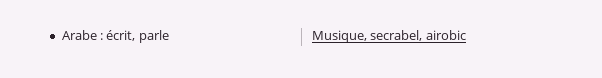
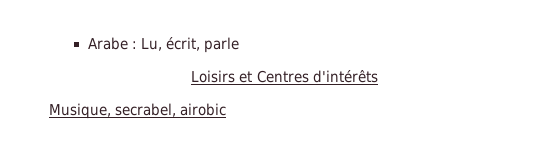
- Arabe : écrit, parle
+ Arabe : Lu, écrit, parle
+ Loisirs et Centres d'intérêts

